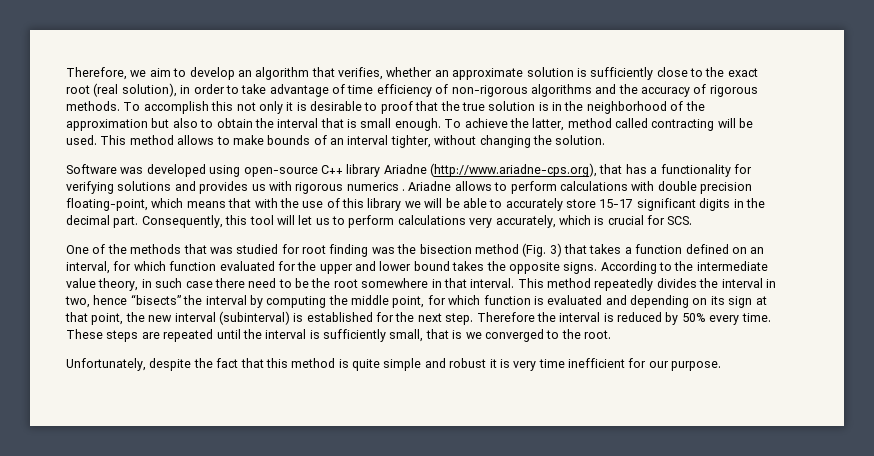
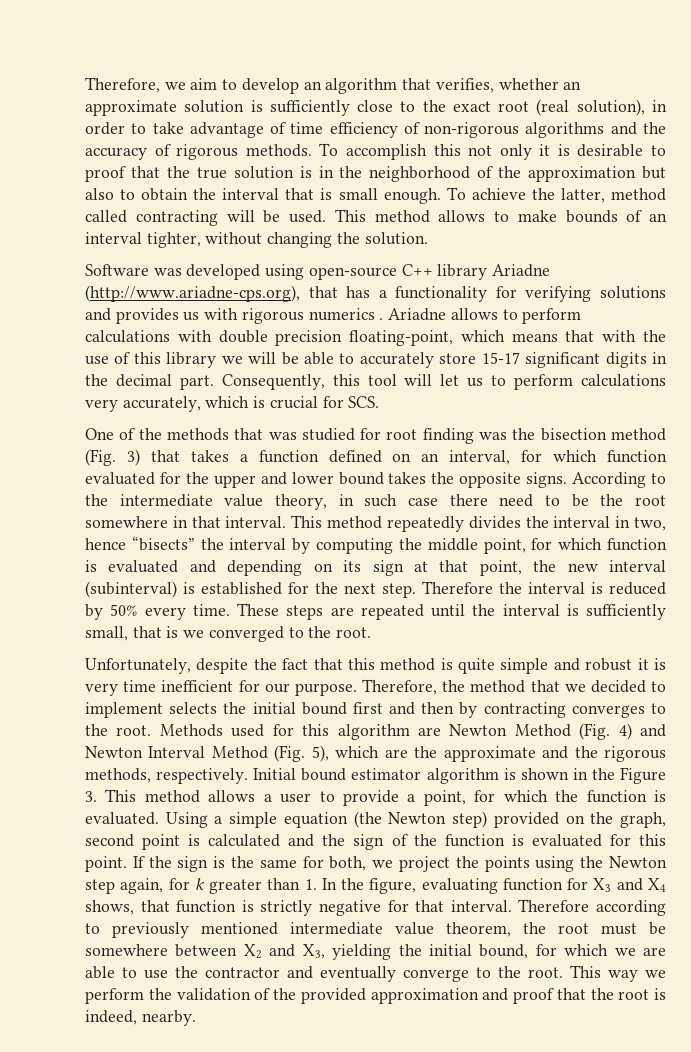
+ Therefore, the method that we decided to implement selects the initial bound first and then by contracting converges to the root. Methods used for this algorithm are Newton Method (Fig. 4) and Newton Interval Method (Fig. 5), which are the approximate and the rigorous methods, respectively. Initial bound estimator algorithm is shown in the Figure 3. This method allows a user to provide a point, for which the function is evaluated. Using a simple equation (the Newton step) provided on the graph, second point is calculated and the sign of the function is evaluated for this point. If the sign is the same for both, we project the points using the Newton step again, for k greater than 1. In the figure, evaluating function for X3 and X4 shows, that function is strictly negative for that interval. Therefore according to previously mentioned intermediate value theorem, the root must be somewhere between X2 and X3, yielding the initial bound, for which we are able to use the contractor and eventually converge to the root. This way we perform the validation of the provided approximation and proof that the root is indeed, nearby.

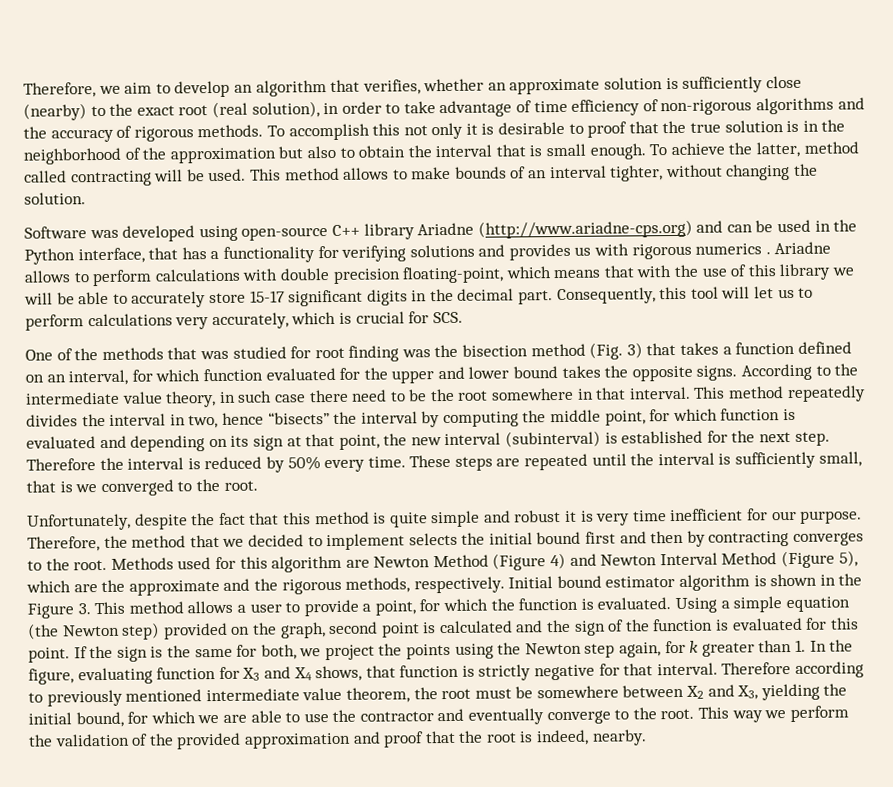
- Therefore, we aim to develop an algorithm that verifies, whether an approximate solution is sufficiently close to the exact root (real solution), in order to take advantage of time efficiency of non-rigorous algorithms and the accuracy of rigorous methods.
+ Therefore, we aim to develop an algorithm that verifies, whether an approximate solution is sufficiently close (nearby) to the exact root (real solution), in order to take advantage of time efficiency of non-rigorous algorithms and the accuracy of rigorous methods.
- Software was developed using open-source C++ library Ariadne (http://www.ariadne-cps.org), that has a functionality for verifying solutions and provides us with rigorous numerics .
+ Software was developed using open-source C++ library Ariadne (http://www.ariadne-cps.org) and can be used in the Python interface, that has a functionality for verifying solutions and provides us with rigorous numerics .
- Methods used for this algorithm are Newton Method (Fig. 4) and Newton Interval Method (Fig. 5), which are the approximate and the rigorous methods, respectively.
+ Methods used for this algorithm are Newton Method (Figure 4) and Newton Interval Method (Figure 5), which are the approximate and the rigorous methods, respectively.

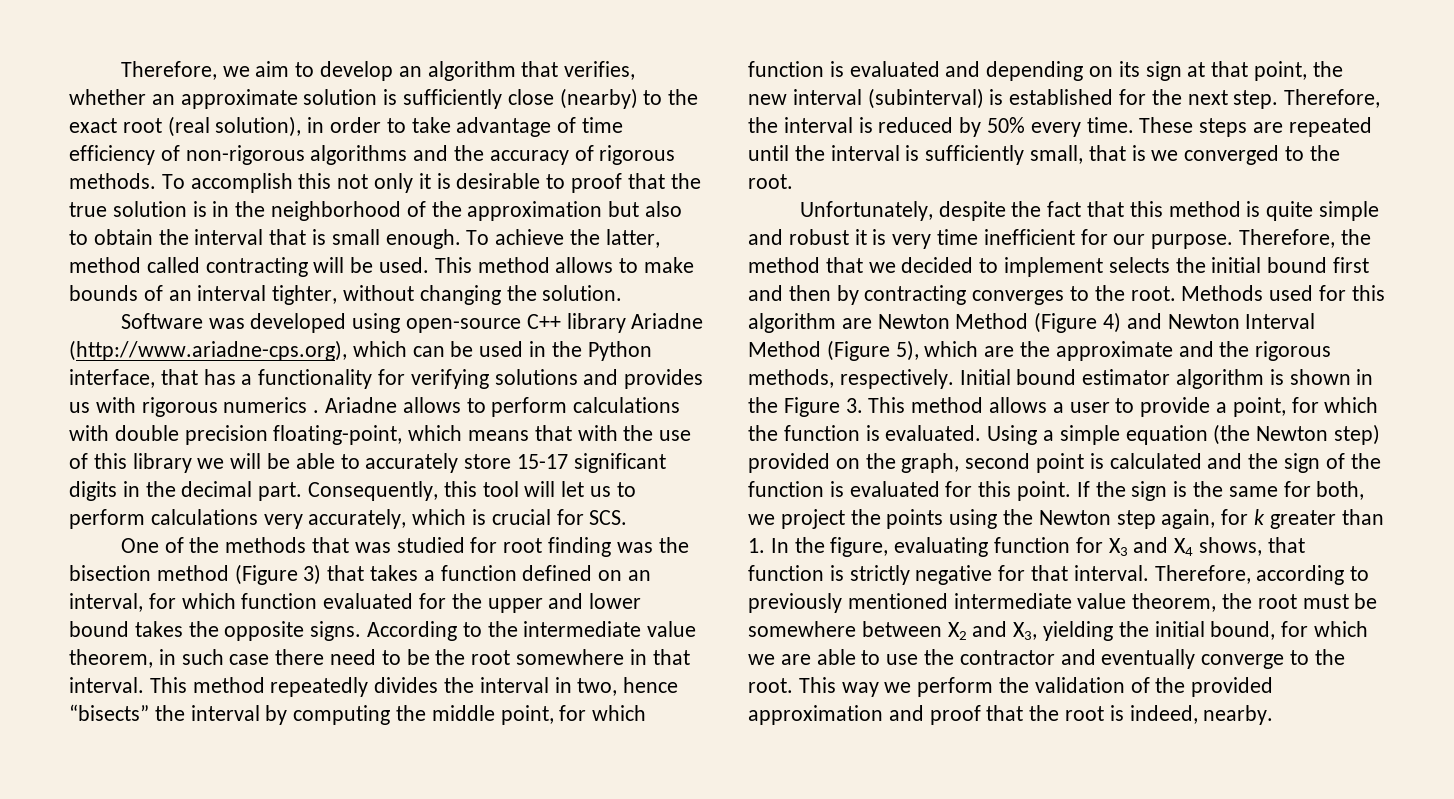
- Software was developed using open-source C++ library Ariadne (http://www.ariadne-cps.org) and can be used in the Python interface, that has a functionality for verifying solutions and provides us with rigorous numerics .
+ Software was developed using open-source C++ library Ariadne (http://www.ariadne-cps.org), which can be used in the Python interface, that has a functionality for verifying solutions and provides us with rigorous numerics .
- One of the methods that was studied for root finding was the bisection method (Fig. 3) that takes a function defined on an interval, for which function evaluated for the upper and lower bound takes the opposite signs.
+ One of the methods that was studied for root finding was the bisection method (Figure 3) that takes a function defined on an interval, for which function evaluated for the upper and lower bound takes the opposite signs.
- According to the intermediate value theory, in such case there need to be the root somewhere in that interval.
+ According to the intermediate value theorem, in such case there need to be the root somewhere in that interval.
- Therefore the interval is reduced by 50% every time.
+ Therefore, the interval is reduced by 50% every time.
- Therefore according to previously mentioned intermediate value theorem, the root must be somewhere between X2 and X3, yielding the initial bound, for which we are able to use the contractor and eventually converge to the root.
+ Therefore, according to previously mentioned intermediate value theorem, the root must be somewhere between X2 and X3, yielding the initial bound, for which we are able to use the contractor and eventually converge to the root.

